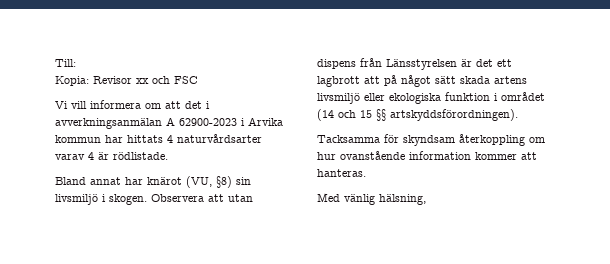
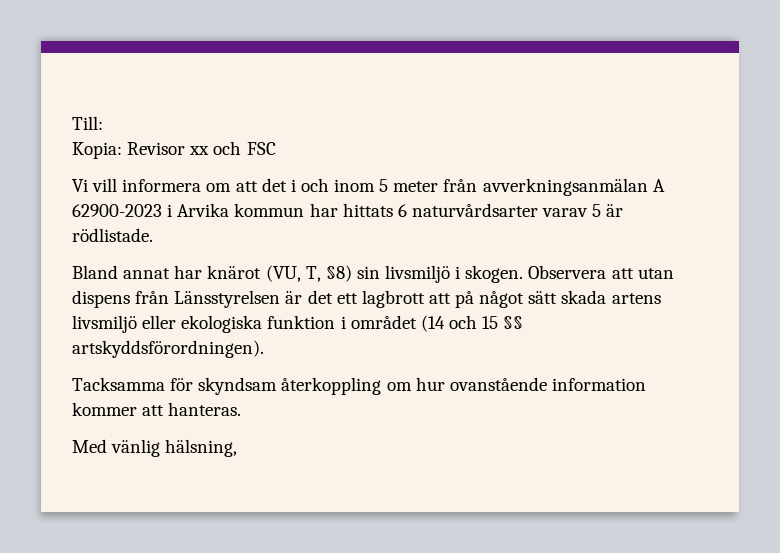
- Vi vill informera om att det i avverkningsanmälan A 62900-2023 i Arvika kommun har hittats 4 naturvårdsarter varav 4 är rödlistade.
+ Vi vill informera om att det i och inom 5 meter från avverkningsanmälan A 62900-2023 i Arvika kommun har hittats 6 naturvårdsarter varav 5 är rödlistade.
- Bland annat har knärot (VU, §8) sin livsmiljö i skogen.
+ Bland annat har knärot (VU, T, §8) sin livsmiljö i skogen.

